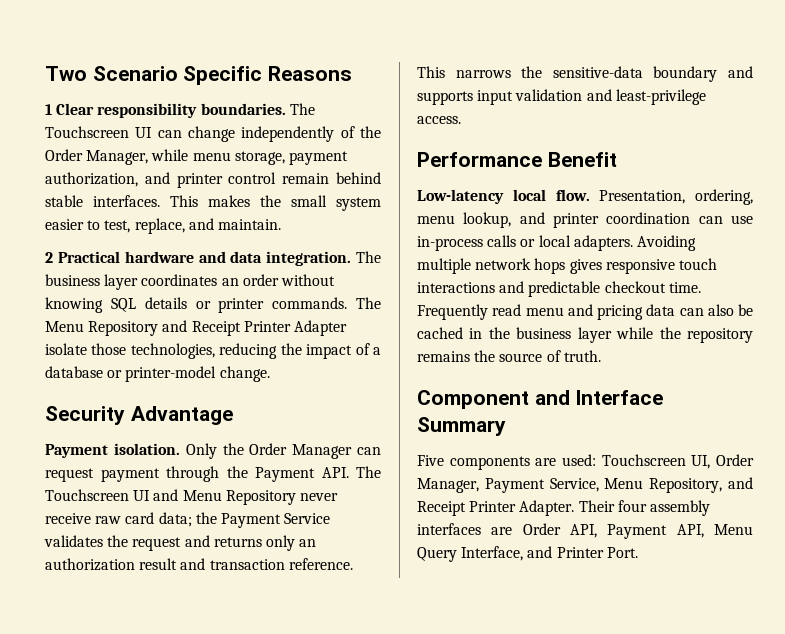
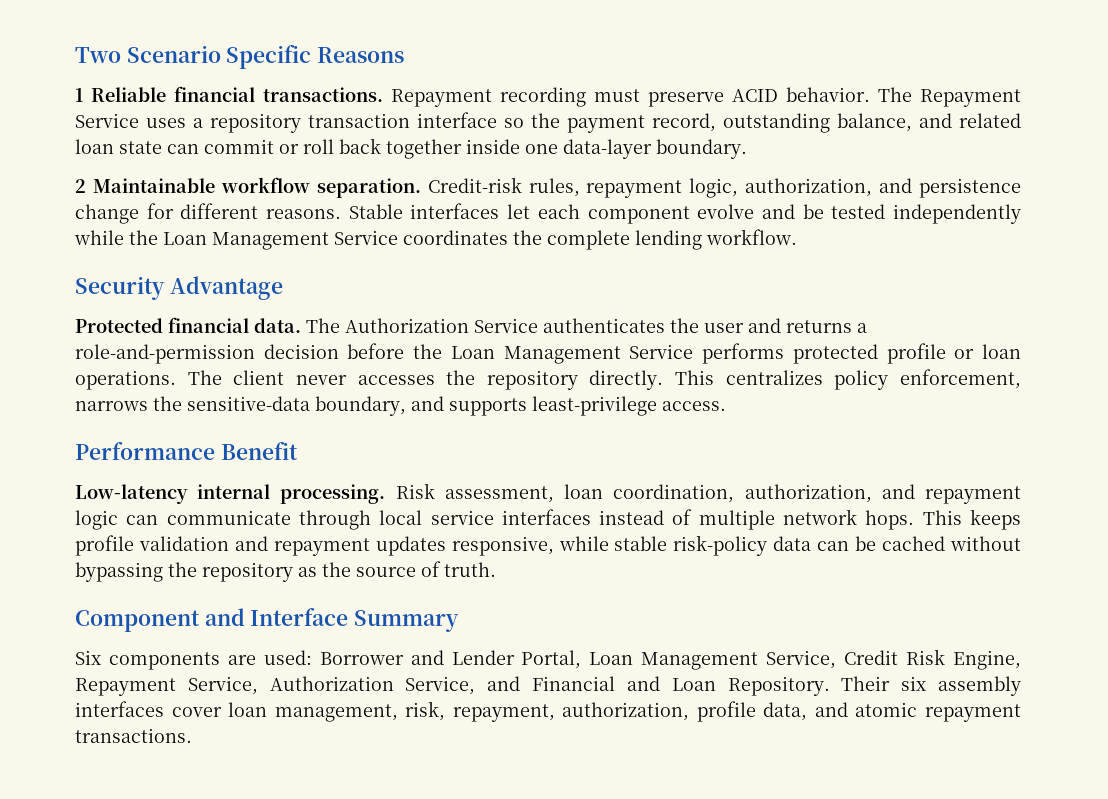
- 1 Clear responsibility boundaries. The Touchscreen UI can change independently of the Order Manager, while menu storage, payment authorization, and printer control remain behind stable interfaces. This makes the small system easier to test, replace, and maintain.
- 2 Practical hardware and data integration. The business layer coordinates an order without knowing SQL details or printer commands. The Menu Repository and Receipt Printer Adapter isolate those technologies, reducing the impact of a database or printer-model change.
+ 1 Reliable financial transactions. Repayment recording must preserve ACID behavior. The Repayment Service uses a repository transaction interface so the payment record, outstanding balance, and related loan state can commit or roll back together inside one data-layer boundary.
+ 2 Maintainable workflow separation. Credit-risk rules, repayment logic, authorization, and persistence change for different reasons. Stable interfaces let each component evolve and be tested independently while the Loan Management Service coordinates the complete lending workflow.
  Security Advantage
- Payment isolation. Only the Order Manager can request payment through the Payment API. The Touchscreen UI and Menu Repository never receive raw card data; the Payment Service validates the request and returns only an authorization result and transaction reference. This narrows the sensitive-data boundary and supports input validation and least-privilege access.
+ Protected financial data. The Authorization Service authenticates the user and returns a role-and-permission decision before the Loan Management Service performs protected profile or loan operations. The client never accesses the repository directly. This centralizes policy enforcement, narrows the sensitive-data boundary, and supports least-privilege access.
- Low-latency local flow. Presentation, ordering, menu lookup, and printer coordination can use in-process calls or local adapters. Avoiding multiple network hops gives responsive touch interactions and predictable checkout time. Frequently read menu and pricing data can also be cached in the business layer while the repository remains the source of truth.
+ Low-latency internal processing. Risk assessment, loan coordination, authorization, and repayment logic can communicate through local service interfaces instead of multiple network hops. This keeps profile validation and repayment updates responsive, while stable risk-policy data can be cached without bypassing the repository as the source of truth.
- Five components are used: Touchscreen UI, Order Manager, Payment Service, Menu Repository, and Receipt Printer Adapter. Their four assembly interfaces are Order API, Payment API, Menu Query Interface, and Printer Port.
+ Six components are used: Borrower and Lender Portal, Loan Management Service, Credit Risk Engine, Repayment Service, Authorization Service, and Financial and Loan Repository. Their six assembly interfaces cover loan management, risk, repayment, authorization, profile data, and atomic repayment transactions.

